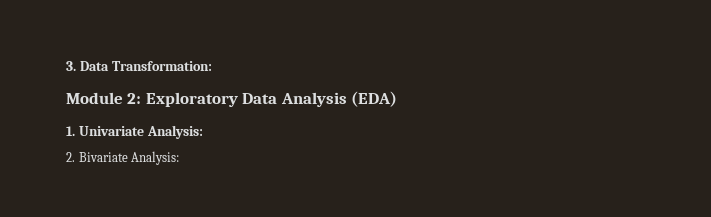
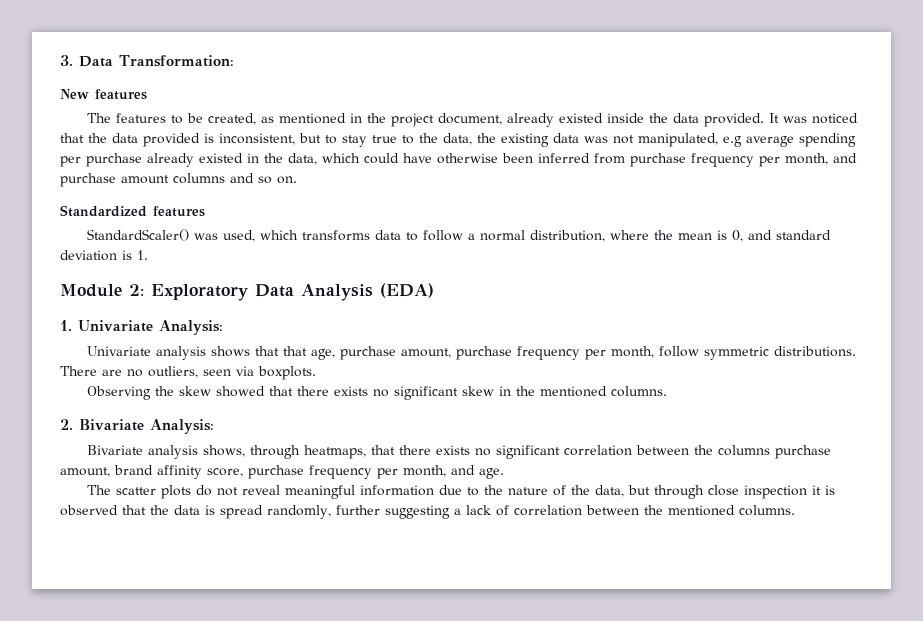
+ New features
+ The features to be created, as mentioned in the project document, already existed inside the data provided. It was noticed that the data provided is inconsistent, but to stay true to the data, the existing data was not manipulated, e.g average spending per purchase already existed in the data, which could have otherwise been inferred from purchase frequency per month, and purchase amount columns and so on.
+ Standardized features
+ StandardScaler() was used, which transforms data to follow a normal distribution, where the mean is 0, and standard deviation is 1.
+ Univariate analysis shows that that age, purchase amount, purchase frequency per month, follow symmetric distributions. There are no outliers, seen via boxplots.
+ Observing the skew showed that there exists no significant skew in the mentioned columns.
  2. Bivariate Analysis:
+ Bivariate analysis shows, through heatmaps, that there exists no significant correlation between the columns purchase amount, brand affinity score, purchase frequency per month, and age.
+ The scatter plots do not reveal meaningful information due to the nature of the data, but through close inspection it is observed that the data is spread randomly, further suggesting a lack of correlation between the mentioned columns.

